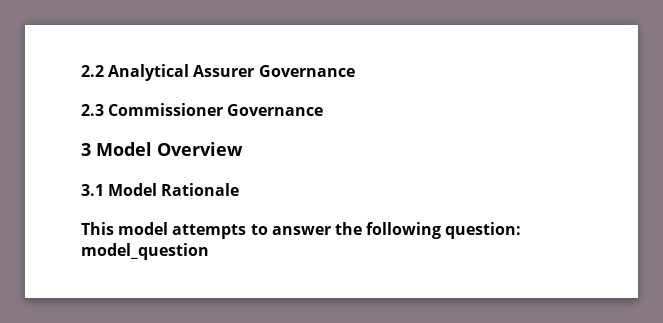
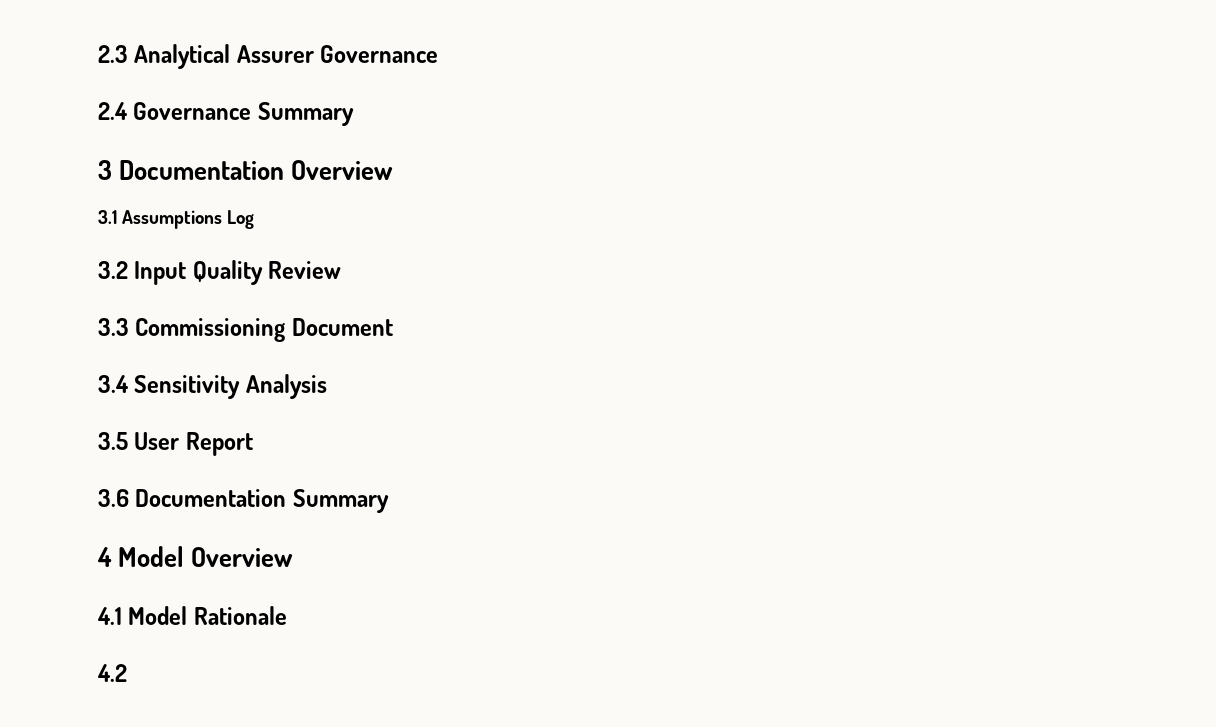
- 2.2 Analytical Assurer Governance
+ 2.3 Analytical Assurer Governance
- 2.3 Commissioner Governance
+ 2.4 Governance Summary
- 3 Model Overview
+ 3 Documentation Overview
+ 3.1 Assumptions Log
+ 3.2 Input Quality Review
+ 3.3 Commissioning Document
+ 3.4 Sensitivity Analysis
+ 3.5 User Report
+ 3.6 Documentation Summary
+ 4 Model Overview
- 3.1 Model Rationale
+ 4.1 Model Rationale
- This model attempts to answer the following question: model_question
+ 4.2

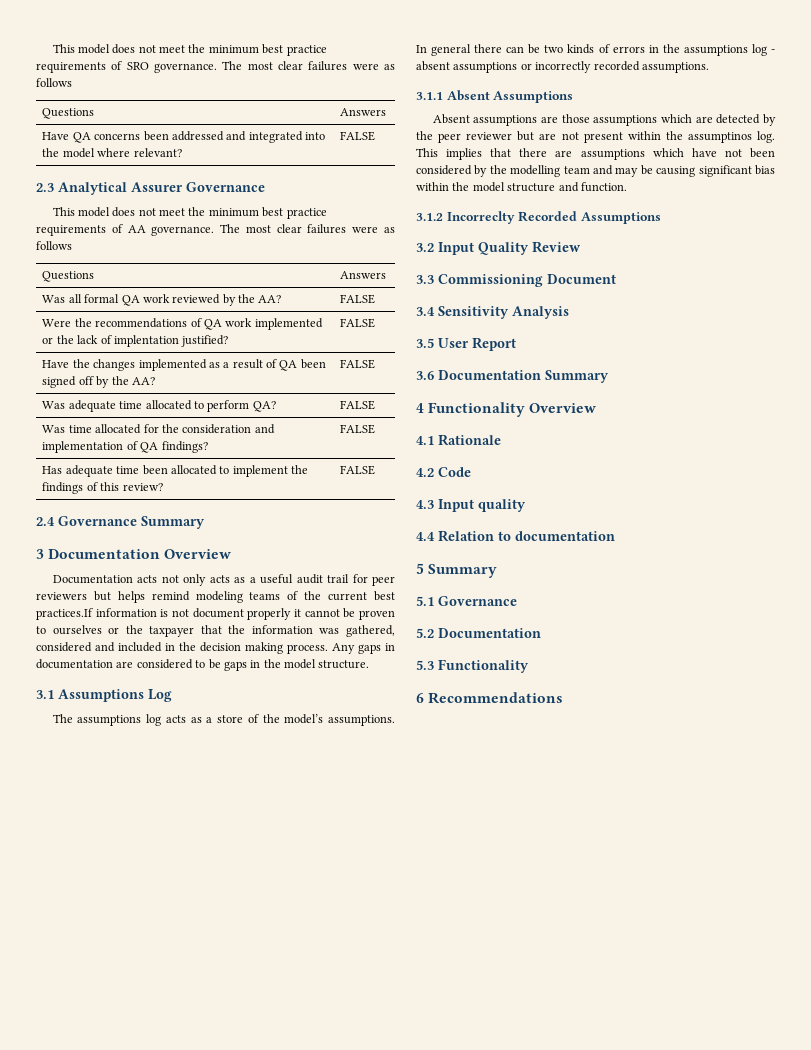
+ This model does not meet the minimum best practice requirements of SRO governance. The most clear failures were as follows
+ Questions | Answers
+ Have QA concerns been addressed and integrated into the model where relevant? | FALSE
  2.3 Analytical Assurer Governance
+ This model does not meet the minimum best practice requirements of AA governance. The most clear failures were as follows
+ Questions | Answers
+ Was all formal QA work reviewed by the AA? | FALSE
+ Were the recommendations of QA work implemented or the lack of implentation justified? | FALSE
+ Have the changes implemented as a result of QA been signed off by the AA? | FALSE
+ Was adequate time allocated to perform QA? | FALSE
+ Was time allocated for the consideration and implementation of QA findings? | FALSE
+ Has adequate time been allocated to implement the findings of this review? | FALSE
+ Documentation acts not only acts as a useful audit trail for peer reviewers but helps remind modeling teams of the current best practices.If information is not document properly it cannot be proven to ourselves or the taxpayer that the information was gathered, considered and included in the decision making process. Any gaps in documentation are considered to be gaps in the model structure.
  3.1 Assumptions Log
+ The assumptions log acts as a store of the model’s assumptions. In general there can be two kinds of errors in the assumptions log - absent assumptions or incorrectly recorded assumptions.
+ 3.1.1 Absent Assumptions
+ Absent assumptions are those assumptions which are detected by the peer reviewer but are not present within the assumptinos log. This implies that there are assumptions which have not been considered by the modelling team and may be causing significant bias within the model structure and function.
+ 3.1.2 Incorreclty Recorded Assumptions
- 4 Model Overview
+ 4 Functionality Overview
- 4.1 Model Rationale
+ 4.1 Rationale
- 4.2
+ 4.2 Code
+ 4.3 Input quality
+ 4.4 Relation to documentation
+ 5 Summary
+ 5.1 Governance
+ 5.2 Documentation
+ 5.3 Functionality
+ 6 Recommendations

